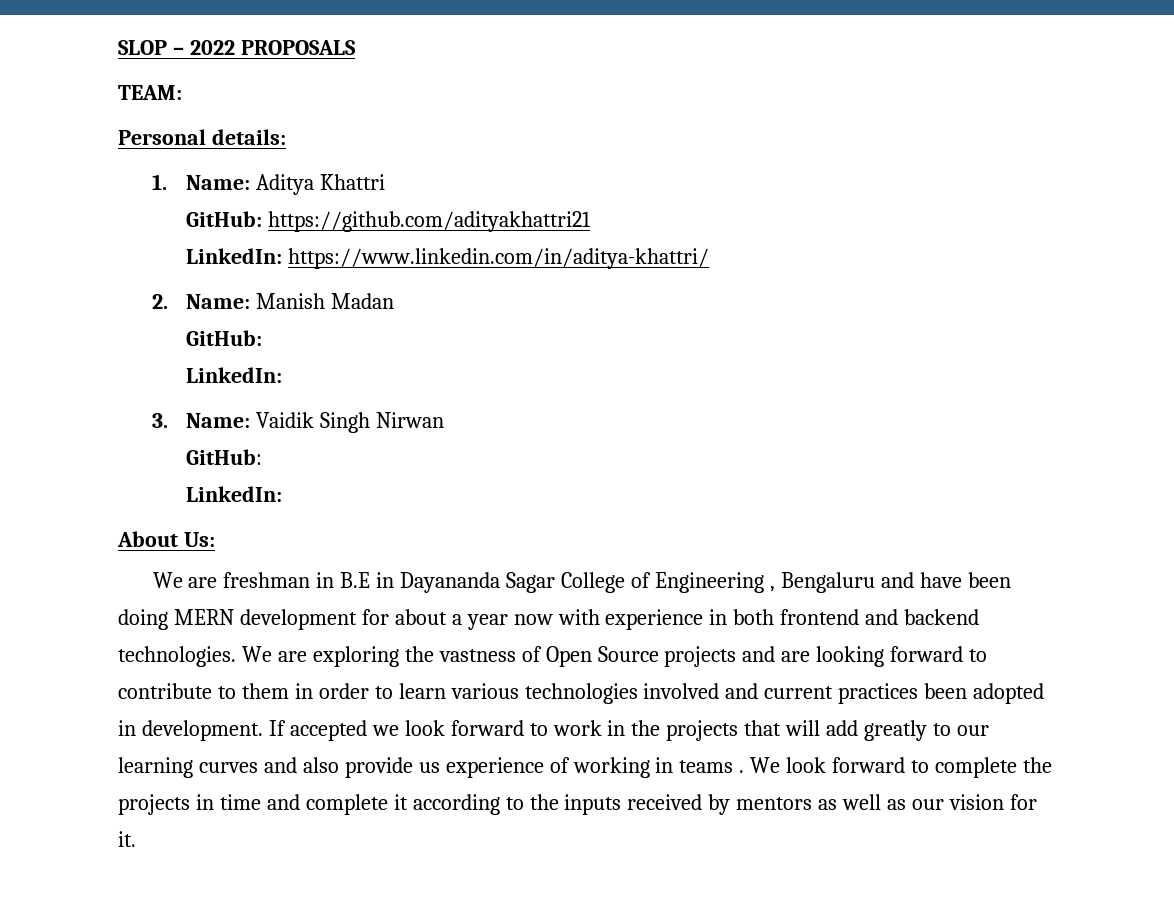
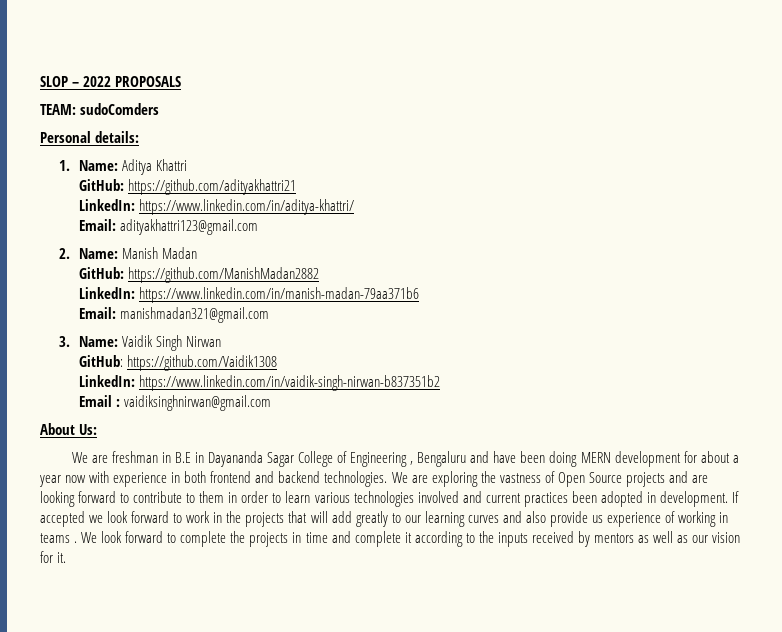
- TEAM:
+ TEAM: sudoComders
+ Email: adityakhattri123@gmail.com
  2. Name: Manish Madan
- GitHub:
- LinkedIn:
+ GitHub: https://github.com/ManishMadan2882
+ LinkedIn: https://www.linkedin.com/in/manish-madan-79aa371b6
+ Email: manishmadan321@gmail.com
  3. Name: Vaidik Singh Nirwan
- GitHub:
- LinkedIn:
+ GitHub: https://github.com/Vaidik1308
+ LinkedIn: https://www.linkedin.com/in/vaidik-singh-nirwan-b837351b2
+ Email : vaidiksinghnirwan@gmail.com

